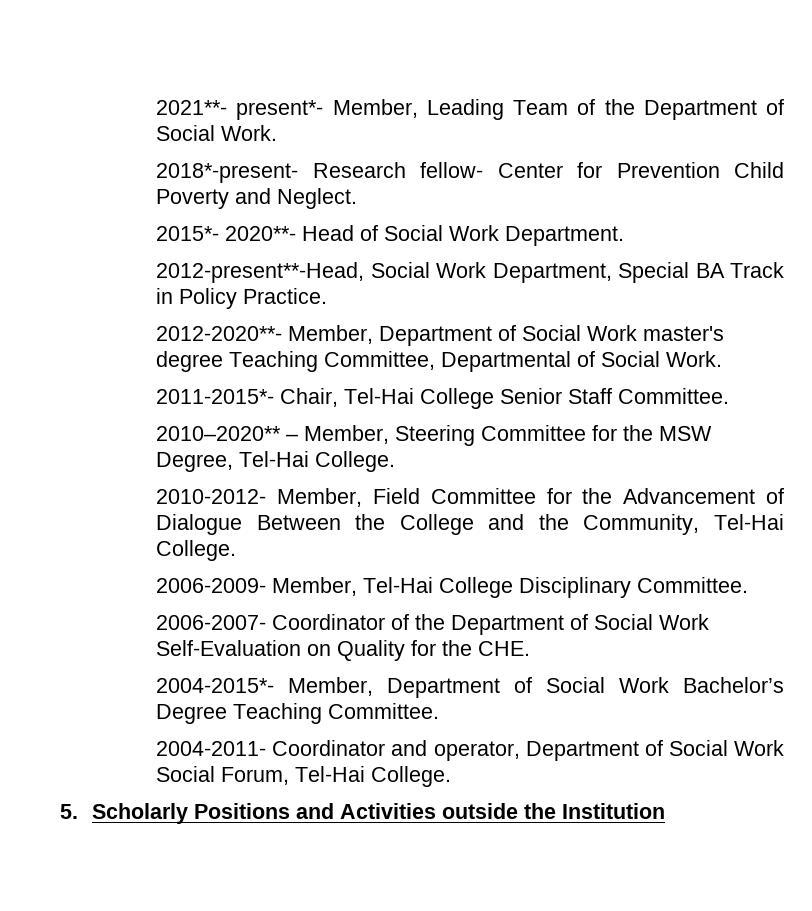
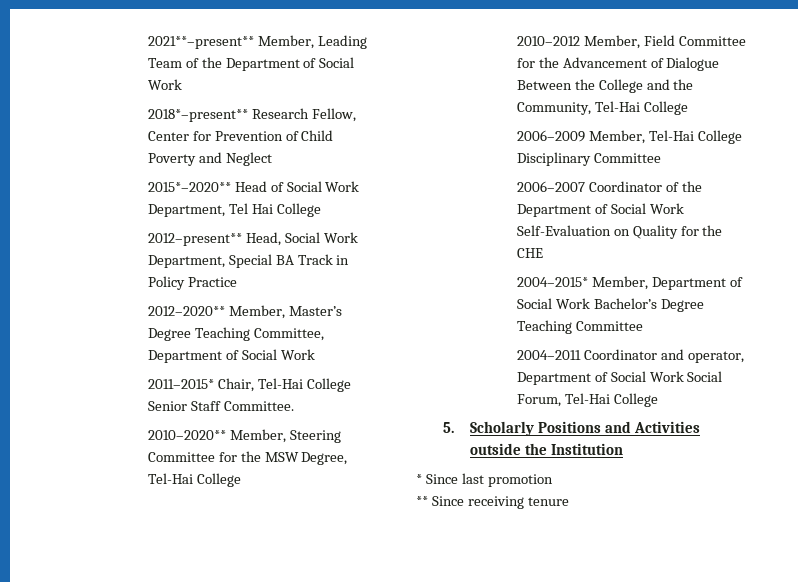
- 2021**- present*- Member, Leading Team of the Department of Social Work.
- 2018*-present- Research fellow- Center for Prevention Child Poverty and Neglect.
- 2015*- 2020**- Head of Social Work Department.
- 2012-present**-Head, Social Work Department, Special BA Track in Policy Practice.
- 2012-2020**- Member, Department of Social Work master's degree Teaching Committee, Departmental of Social Work.
- 2011-2015*- Chair, Tel-Hai College Senior Staff Committee.
+ 2021**–present** Member, Leading Team of the Department of Social Work
+ 2018*–present** Research Fellow, Center for Prevention of Child Poverty and Neglect
+ 2015*–2020** Head of Social Work Department, Tel Hai College
+ 2012–present** Head, Social Work Department, Special BA Track in Policy Practice
+ 2012–2020** Member, Master’s Degree Teaching Committee, Department of Social Work
+ 2011–2015* Chair, Tel-Hai College Senior Staff Committee.
- 2010–2020** – Member, Steering Committee for the MSW Degree, Tel-Hai College.
- 2010-2012- Member, Field Committee for the Advancement of Dialogue Between the College and the Community, Tel-Hai College.
- 2006-2009- Member, Tel-Hai College Disciplinary Committee.
- 2006-2007- Coordinator of the Department of Social Work Self-Evaluation on Quality for the CHE.
- 2004-2015*- Member, Department of Social Work Bachelor’s Degree Teaching Committee.
- 2004-2011- Coordinator and operator, Department of Social Work Social Forum, Tel-Hai College.
+ 2010–2020** Member, Steering Committee for the MSW Degree, Tel-Hai College
+ 2010–2012 Member, Field Committee for the Advancement of Dialogue Between the College and the Community, Tel-Hai College
+ 2006–2009 Member, Tel-Hai College Disciplinary Committee
+ 2006–2007 Coordinator of the Department of Social Work Self-Evaluation on Quality for the CHE
+ 2004–2015* Member, Department of Social Work Bachelor’s Degree Teaching Committee
+ 2004–2011 Coordinator and operator, Department of Social Work Social Forum, Tel-Hai College
+ * Since last promotion
+ ** Since receiving tenure

